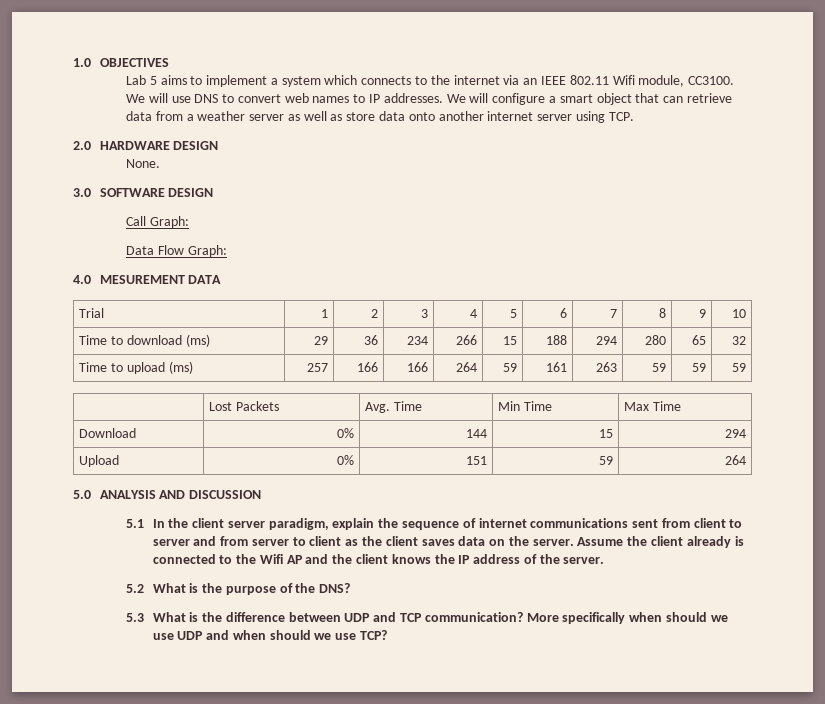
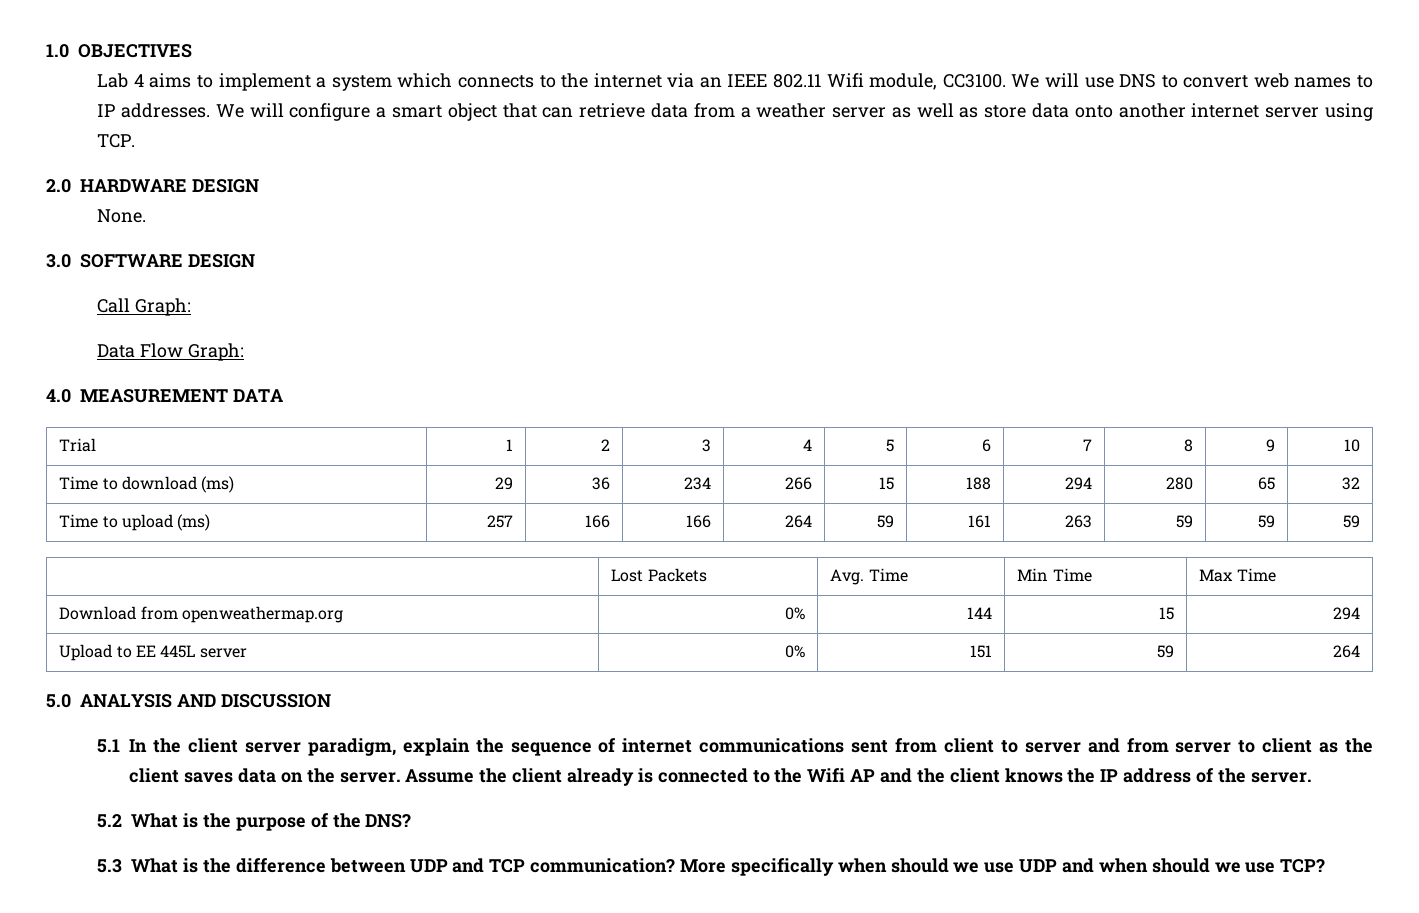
- Lab 5 aims to implement a system which connects to the internet via an IEEE 802.11 Wifi module, CC3100.
+ Lab 4 aims to implement a system which connects to the internet via an IEEE 802.11 Wifi module, CC3100.
- 4.0 MESUREMENT DATA
+ 4.0 MEASUREMENT DATA
- Download | 0% | 144 | 15 | 294
+ Download from openweathermap.org | 0% | 144 | 15 | 294
- Upload | 0% | 151 | 59 | 264
+ Upload to EE 445L server | 0% | 151 | 59 | 264

